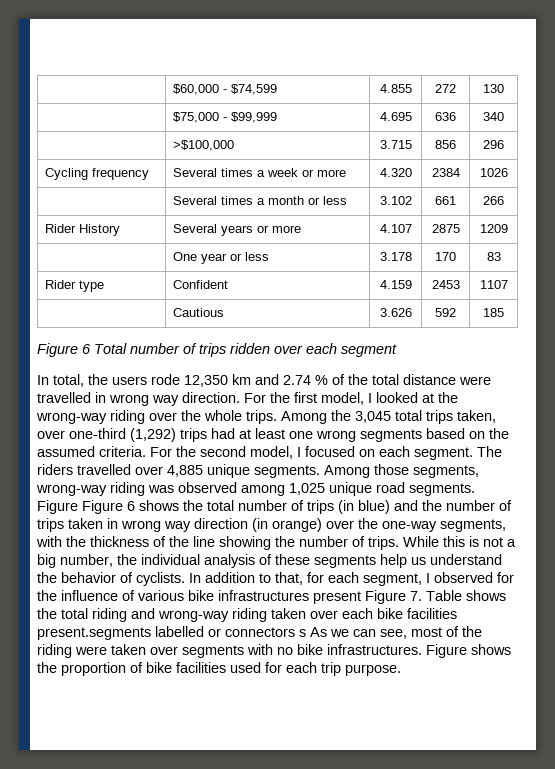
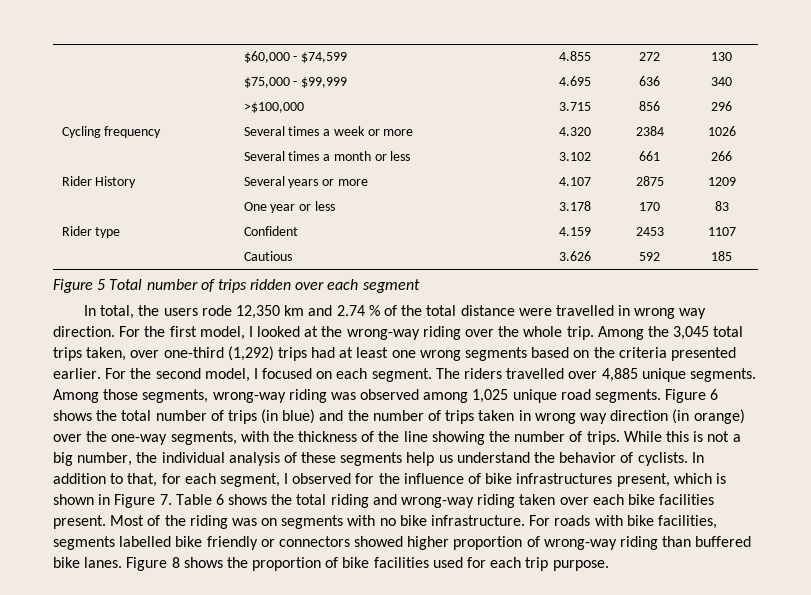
- Figure 6 Total number of trips ridden over each segment
+ Figure 5 Total number of trips ridden over each segment
- For the first model, I looked at the wrong-way riding over the whole trips.
+ For the first model, I looked at the wrong-way riding over the whole trip.
- Among the 3,045 total trips taken, over one-third (1,292) trips had at least one wrong segments based on the assumed criteria.
+ Among the 3,045 total trips taken, over one-third (1,292) trips had at least one wrong segments based on the criteria presented earlier.
- Figure Figure 6 shows the total number of trips (in blue) and the number of trips taken in wrong way direction (in orange) over the one-way segments, with the thickness of the line showing the number of trips.
+ Figure 6 shows the total number of trips (in blue) and the number of trips taken in wrong way direction (in orange) over the one-way segments, with the thickness of the line showing the number of trips.
- In addition to that, for each segment, I observed for the influence of various bike infrastructures present Figure 7. Table shows the total riding and wrong-way riding taken over each bike facilities present.segments labelled or connectors s As we can see, most of the riding were taken over segments with no bike infrastructures. Figure shows the proportion of bike facilities used for each trip purpose.
+ In addition to that, for each segment, I observed for the influence of bike infrastructures present, which is shown in Figure 7. Table 6 shows the total riding and wrong-way riding taken over each bike facilities present. Most of the riding was on segments with no bike infrastructure. For roads with bike facilities, segments labelled bike friendly or connectors showed higher proportion of wrong-way riding than buffered bike lanes. Figure 8 shows the proportion of bike facilities used for each trip purpose.

